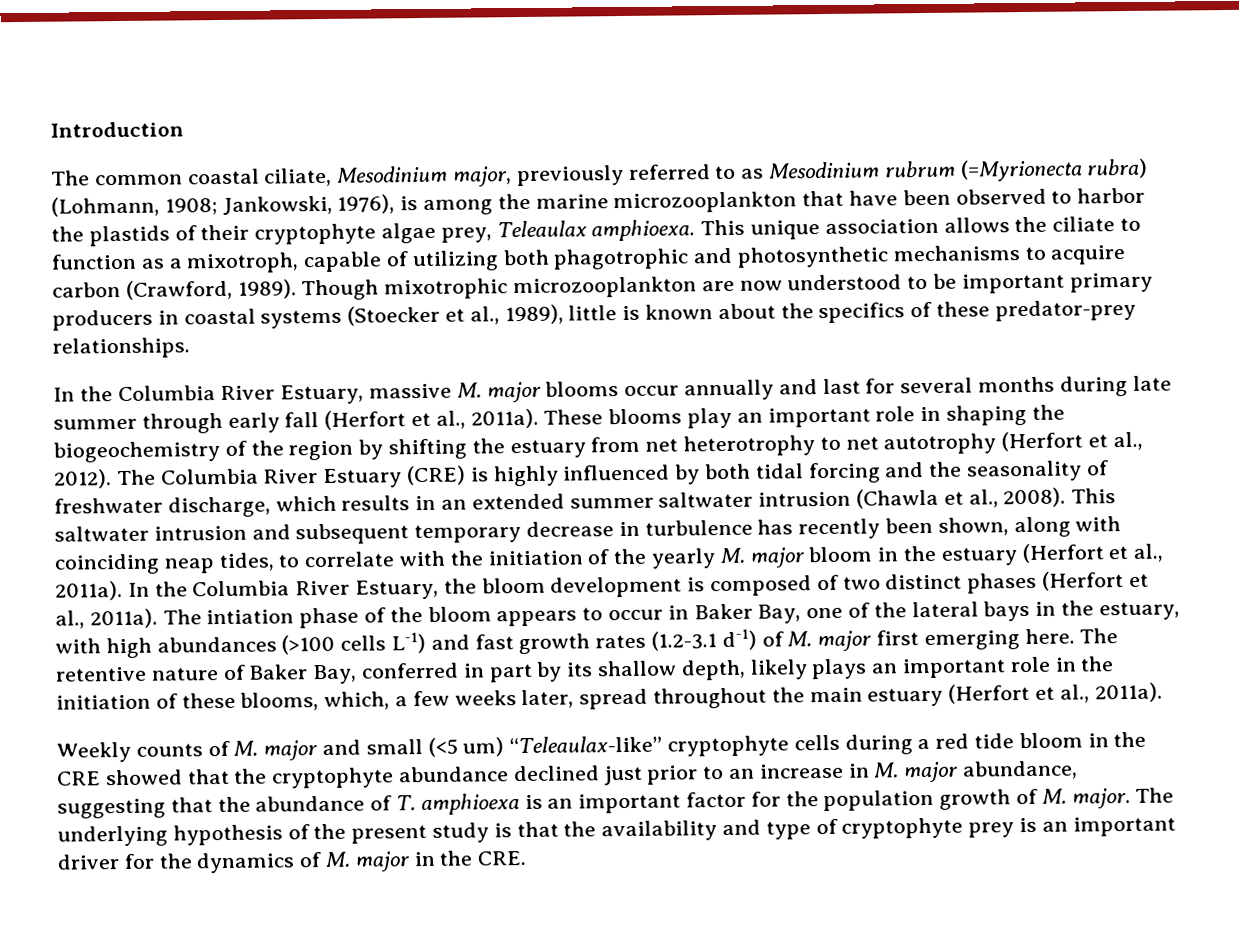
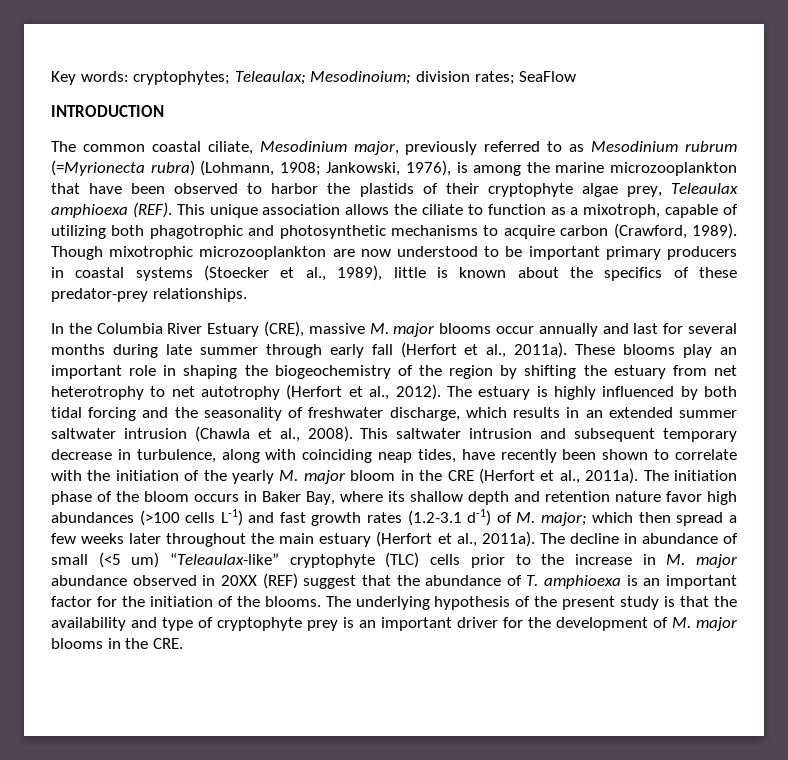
- Introduction
+ Key words: cryptophytes; Teleaulax; Mesodinoium; division rates; SeaFlow
+ INTRODUCTION
- The common coastal ciliate, Mesodinium major, previously referred to as Mesodinium rubrum (=Myrionecta rubra) (Lohmann, 1908; Jankowski, 1976), is among the marine microzooplankton that have been observed to harbor the plastids of their cryptophyte algae prey, Teleaulax amphioexa.
+ The common coastal ciliate, Mesodinium major, previously referred to as Mesodinium rubrum (=Myrionecta rubra) (Lohmann, 1908; Jankowski, 1976), is among the marine microzooplankton that have been observed to harbor the plastids of their cryptophyte algae prey, Teleaulax amphioexa (REF).
- In the Columbia River Estuary, massive M. major blooms occur annually and last for several months during late summer through early fall (Herfort et al., 2011a).
+ In the Columbia River Estuary (CRE), massive M. major blooms occur annually and last for several months during late summer through early fall (Herfort et al., 2011a).
- The Columbia River Estuary (CRE) is highly influenced by both tidal forcing and the seasonality of freshwater discharge, which results in an extended summer saltwater intrusion (Chawla et al., 2008).
+ The estuary is highly influenced by both tidal forcing and the seasonality of freshwater discharge, which results in an extended summer saltwater intrusion (Chawla et al., 2008).
- This saltwater intrusion and subsequent temporary decrease in turbulence has recently been shown, along with coinciding neap tides, to correlate with the initiation of the yearly M. major bloom in the estuary (Herfort et al., 2011a). In the Columbia River Estuary, the bloom development is composed of two distinct phases (Herfort et al., 2011a). The intiation phase of the bloom appears to occur in Baker Bay, one of the lateral bays in the estuary, with high abundances (>100 cells L-1) and fast growth rates (1.2-3.1 d-1) of M. major first emerging here. The retentive nature of Baker Bay, conferred in part by its shallow depth, likely plays an important role in the initiation of these blooms, which, a few weeks later, spread throughout the main estuary (Herfort et al., 2011a).
- Weekly counts of M. major and small (<5 um) “Teleaulax-like” cryptophyte cells during a red tide bloom in the CRE showed that the cryptophyte abundance declined just prior to an increase in M. major abundance, suggesting that the abundance of T. amphioexa is an important factor for the population growth of M. major.
+ This saltwater intrusion and subsequent temporary decrease in turbulence, along with coinciding neap tides, have recently been shown to correlate with the initiation of the yearly M. major bloom in the CRE (Herfort et al., 2011a). The initiation phase of the bloom occurs in Baker Bay, where its shallow depth and retention nature favor high abundances (>100 cells L-1) and fast growth rates (1.2-3.1 d-1) of M. major; which then spread a few weeks later throughout the main estuary (Herfort et al., 2011a). The decline in abundance of small (<5 um) “Teleaulax-like” cryptophyte (TLC) cells prior to the increase in M. major abundance observed in 20XX (REF) suggest that the abundance of T. amphioexa is an important factor for the initiation of the blooms.
- The underlying hypothesis of the present study is that the availability and type of cryptophyte prey is an important driver for the dynamics of M. major in the CRE.
+ The underlying hypothesis of the present study is that the availability and type of cryptophyte prey is an important driver for the development of M. major blooms in the CRE.

